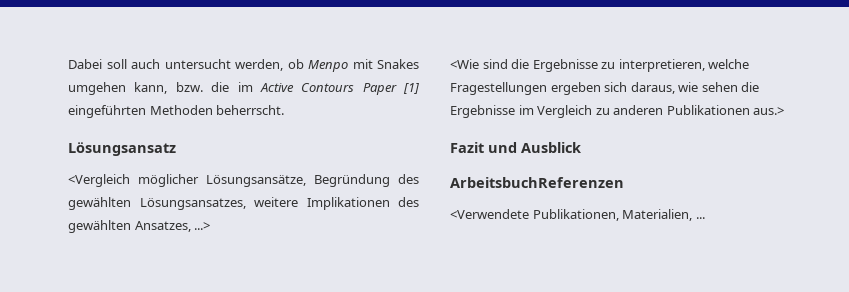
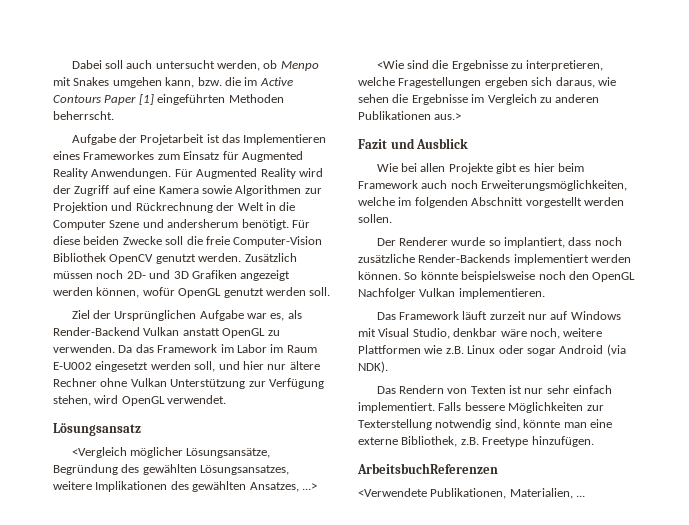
+ Aufgabe der Projetarbeit ist das Implementieren eines Frameworkes zum Einsatz für Augmented Reality Anwendungen. Für Augmented Reality wird der Zugriff auf eine Kamera sowie Algorithmen zur Projektion und Rückrechnung der Welt in die Computer Szene und andersherum benötigt. Für diese beiden Zwecke soll die freie Computer-Vision Bibliothek OpenCV genutzt werden. Zusätzlich müssen noch 2D- und 3D Grafiken angezeigt werden können, wofür OpenGL genutzt werden soll.
+ Ziel der Ursprünglichen Aufgabe war es, als Render-Backend Vulkan anstatt OpenGL zu verwenden. Da das Framework im Labor im Raum E-U002 eingesetzt werden soll, und hier nur ältere Rechner ohne Vulkan Unterstützung zur Verfügung stehen, wird OpenGL verwendet.
+ Wie bei allen Projekte gibt es hier beim Framework auch noch Erweiterungsmöglichkeiten, welche im folgenden Abschnitt vorgestellt werden sollen.
+ Der Renderer wurde so implantiert, dass noch zusätzliche Render-Backends implementiert werden können. So könnte beispielsweise noch den OpenGL Nachfolger Vulkan implementieren.
+ Das Framework läuft zurzeit nur auf Windows mit Visual Studio, denkbar wäre noch, weitere Plattformen wie z.B. Linux oder sogar Android (via NDK).
+ Das Rendern von Texten ist nur sehr einfach implementiert. Falls bessere Möglichkeiten zur Texterstellung notwendig sind, könnte man eine externe Bibliothek, z.B. Freetype hinzufügen.

